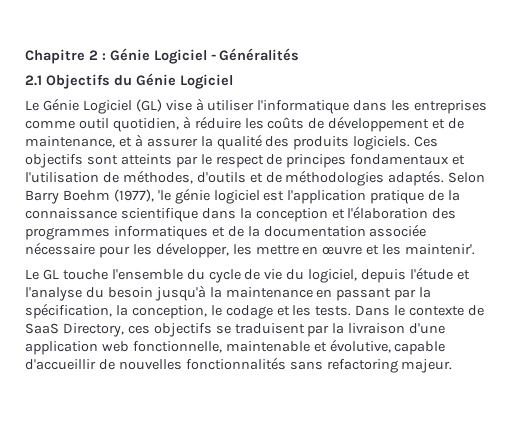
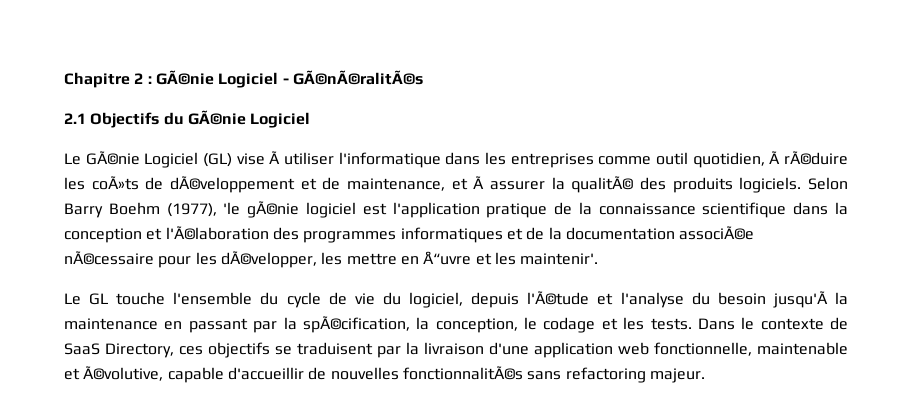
- Chapitre 2 : Génie Logiciel - Généralités
+ Chapitre 2 : GÃ©nie Logiciel - GÃ©nÃ©ralitÃ©s
- 2.1 Objectifs du Génie Logiciel
+ 2.1 Objectifs du GÃ©nie Logiciel
- Le Génie Logiciel (GL) vise à utiliser l'informatique dans les entreprises comme outil quotidien, à réduire les coûts de développement et de maintenance, et à assurer la qualité des produits logiciels.
+ Le GÃ©nie Logiciel (GL) vise Ã utiliser l'informatique dans les entreprises comme outil quotidien, Ã rÃ©duire les coÃ»ts de dÃ©veloppement et de maintenance, et Ã assurer la qualitÃ© des produits logiciels.
- Ces objectifs sont atteints par le respect de principes fondamentaux et l'utilisation de méthodes, d'outils et de méthodologies adaptés.
- Selon Barry Boehm (1977), 'le génie logiciel est l'application pratique de la connaissance scientifique dans la conception et l'élaboration des programmes informatiques et de la documentation associée nécessaire pour les développer, les mettre en œuvre et les maintenir'.
+ Selon Barry Boehm (1977), 'le gÃ©nie logiciel est l'application pratique de la connaissance scientifique dans la conception et l'Ã©laboration des programmes informatiques et de la documentation associÃ©e nÃ©cessaire pour les dÃ©velopper, les mettre en Å“uvre et les maintenir'.
- Le GL touche l'ensemble du cycle de vie du logiciel, depuis l'étude et l'analyse du besoin jusqu'à la maintenance en passant par la spécification, la conception, le codage et les tests.
+ Le GL touche l'ensemble du cycle de vie du logiciel, depuis l'Ã©tude et l'analyse du besoin jusqu'Ã la maintenance en passant par la spÃ©cification, la conception, le codage et les tests.
- Dans le contexte de SaaS Directory, ces objectifs se traduisent par la livraison d'une application web fonctionnelle, maintenable et évolutive, capable d'accueillir de nouvelles fonctionnalités sans refactoring majeur.
+ Dans le contexte de SaaS Directory, ces objectifs se traduisent par la livraison d'une application web fonctionnelle, maintenable et Ã©volutive, capable d'accueillir de nouvelles fonctionnalitÃ©s sans refactoring majeur.

